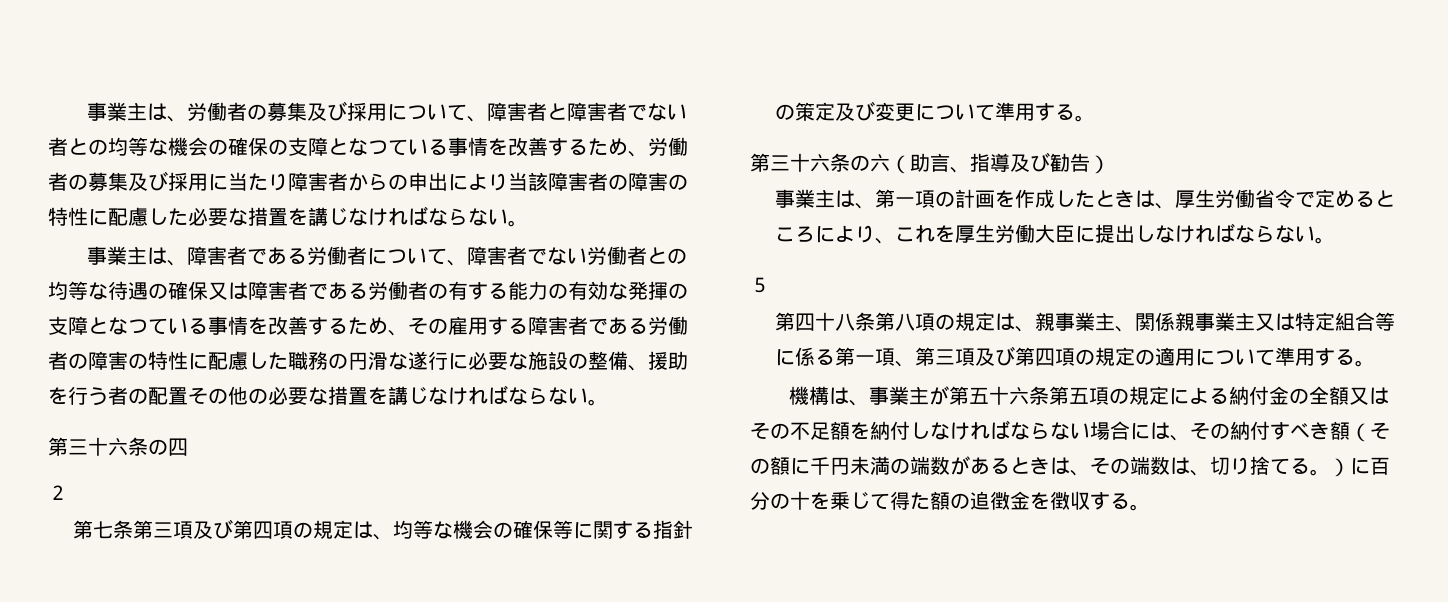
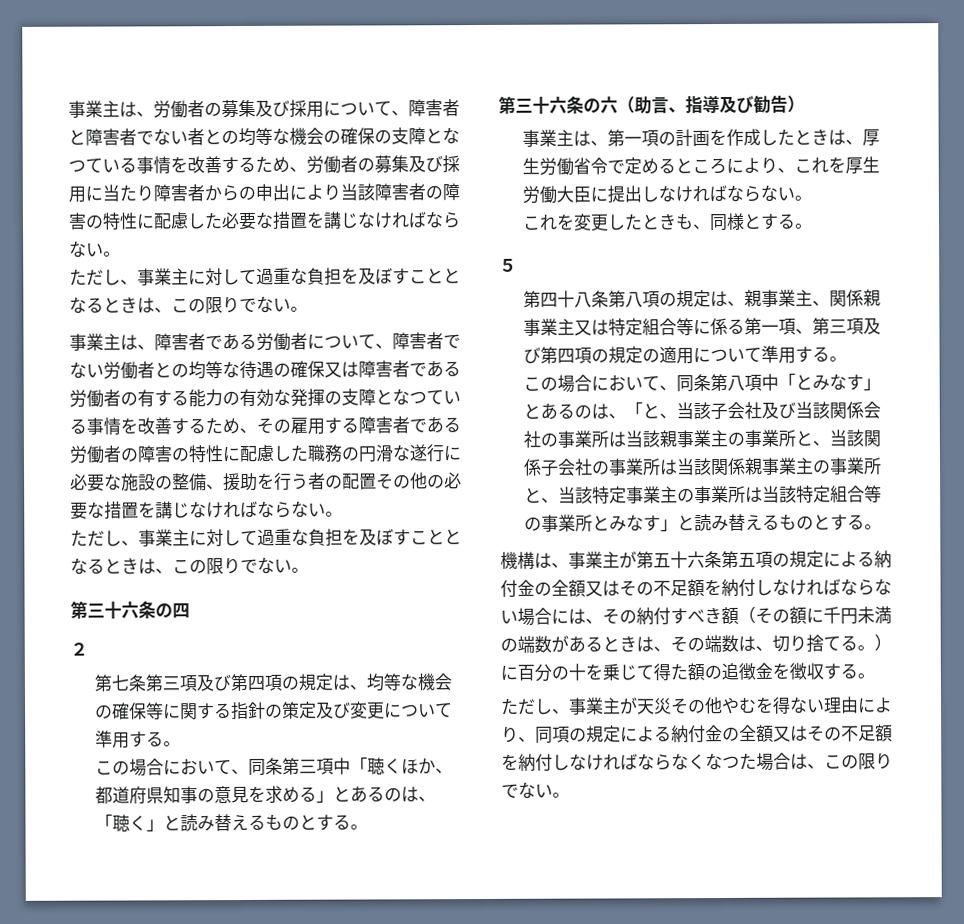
  事業主は、労働者の募集及び採用について、障害者と障害者でない者との均等な機会の確保の支障となつている事情を改善するため、労働者の募集及び採用に当たり障害者からの申出により当該障害者の障害の特性に配慮した必要な措置を講じなければならない。
+ ただし、事業主に対して過重な負担を及ぼすこととなるときは、この限りでない。
  事業主は、障害者である労働者について、障害者でない労働者との均等な待遇の確保又は障害者である労働者の有する能力の有効な発揮の支障となつている事情を改善するため、その雇用する障害者である労働者の障害の特性に配慮した職務の円滑な遂行に必要な施設の整備、援助を行う者の配置その他の必要な措置を講じなければならない。
+ ただし、事業主に対して過重な負担を及ぼすこととなるときは、この限りでない。
+ この場合において、同条第三項中「聴くほか、都道府県知事の意見を求める」とあるのは、「聴く」と読み替えるものとする。
+ これを変更したときも、同様とする。
+ この場合において、同条第八項中「とみなす」とあるのは、「と、当該子会社及び当該関係会社の事業所は当該親事業主の事業所と、当該関係子会社の事業所は当該関係親事業主の事業所と、当該特定事業主の事業所は当該特定組合等の事業所とみなす」と読み替えるものとする。
+ ただし、事業主が天災その他やむを得ない理由により、同項の規定による納付金の全額又はその不足額を納付しなければならなくなつた場合は、この限りでない。

